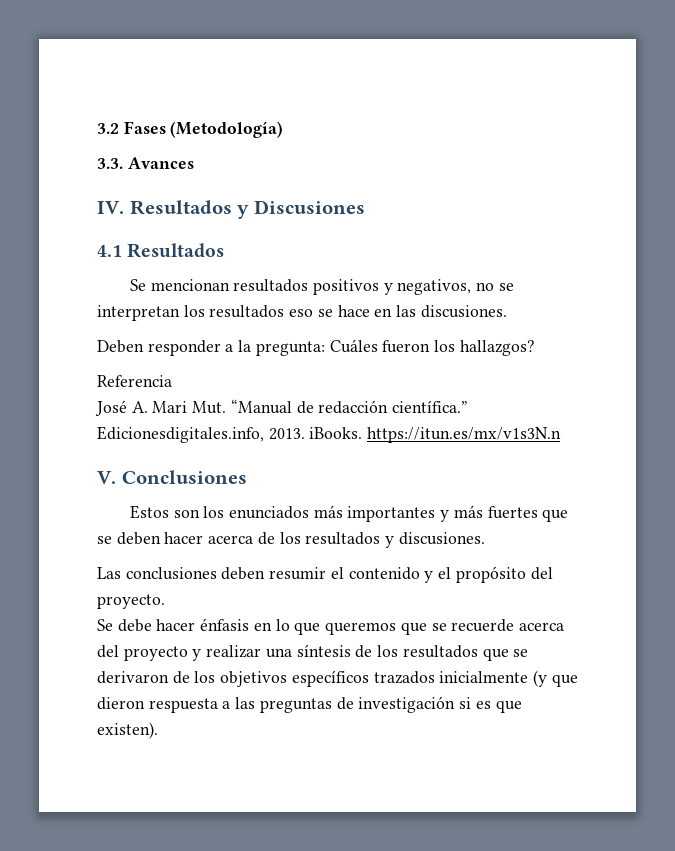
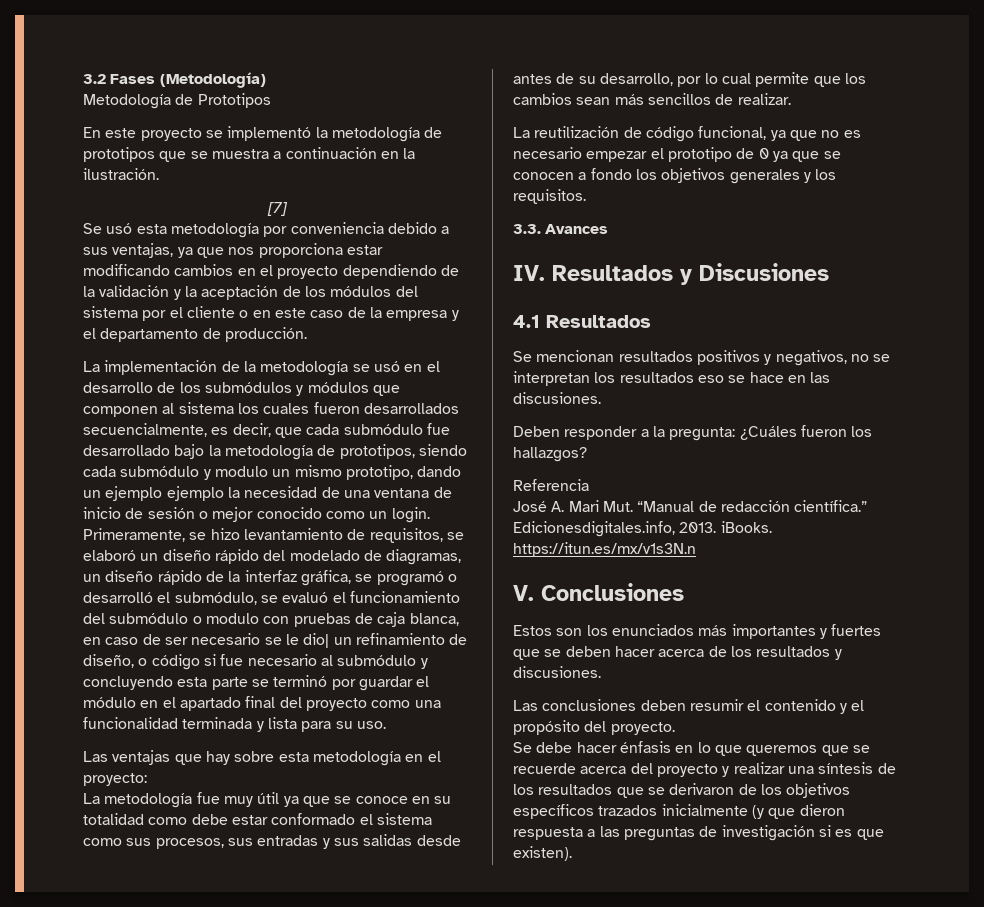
+ Metodología de Prototipos
+ En este proyecto se implementó la metodología de prototipos que se muestra a continuación en la ilustración.
+ [7]
+ Se usó esta metodología por conveniencia debido a sus ventajas, ya que nos proporciona estar modificando cambios en el proyecto dependiendo de la validación y la aceptación de los módulos del sistema por el cliente o en este caso de la empresa y el departamento de producción.
+ La implementación de la metodología se usó en el desarrollo de los submódulos y módulos que componen al sistema los cuales fueron desarrollados secuencialmente, es decir, que cada submódulo fue desarrollado bajo la metodología de prototipos, siendo cada submódulo y modulo un mismo prototipo, dando un ejemplo ejemplo la necesidad de una ventana de inicio de sesión o mejor conocido como un login. Primeramente, se hizo levantamiento de requisitos, se elaboró un diseño rápido del modelado de diagramas, un diseño rápido de la interfaz gráfica, se programó o desarrolló el submódulo, se evaluó el funcionamiento del submódulo o modulo con pruebas de caja blanca, en caso de ser necesario se le dio| un refinamiento de diseño, o código si fue necesario al submódulo y concluyendo esta parte se terminó por guardar el módulo en el apartado final del proyecto como una funcionalidad terminada y lista para su uso.
+ Las ventajas que hay sobre esta metodología en el proyecto:
+ La metodología fue muy útil ya que se conoce en su totalidad como debe estar conformado el sistema como sus procesos, sus entradas y sus salidas desde antes de su desarrollo, por lo cual permite que los cambios sean más sencillos de realizar.
+ La reutilización de código funcional, ya que no es necesario empezar el prototipo de 0 ya que se conocen a fondo los objetivos generales y los requisitos.
- Deben responder a la pregunta: Cuáles fueron los hallazgos?
+ Deben responder a la pregunta: ¿Cuáles fueron los hallazgos?
- Estos son los enunciados más importantes y más fuertes que se deben hacer acerca de los resultados y discusiones.
+ Estos son los enunciados más importantes y fuertes que se deben hacer acerca de los resultados y discusiones.

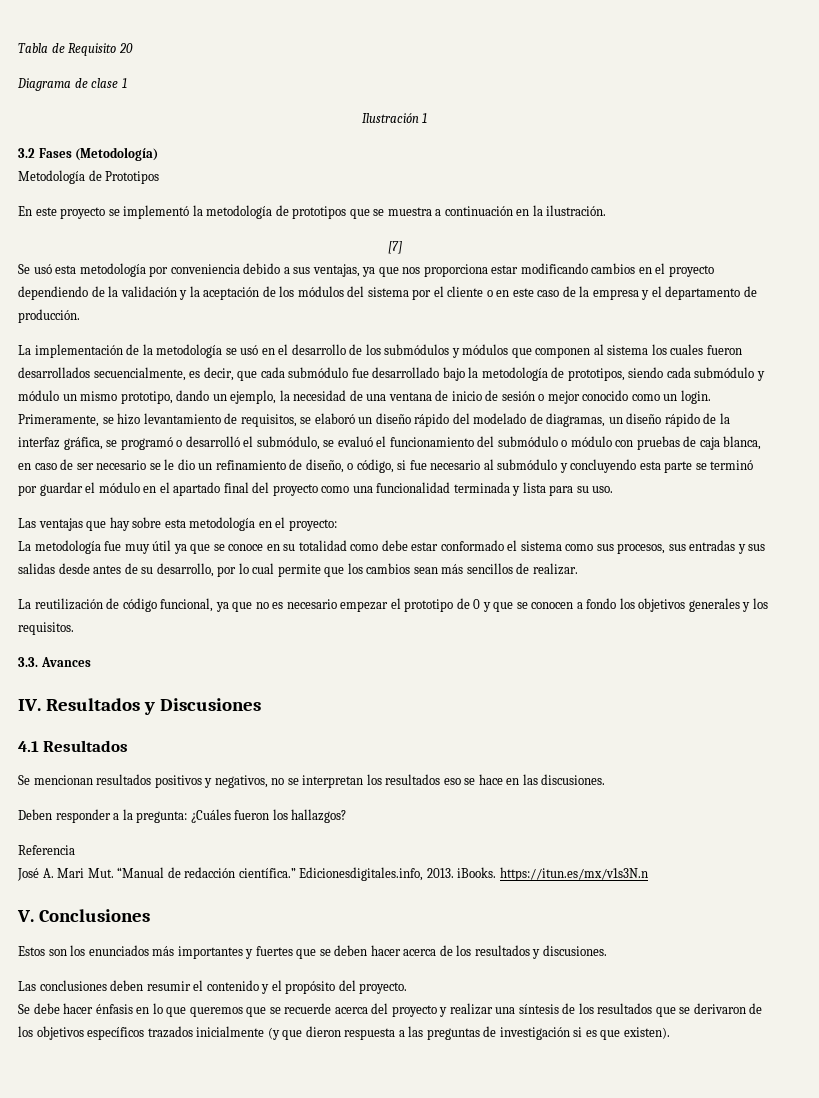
+ Tabla de Requisito 20
+ Diagrama de clase 1
+ Ilustración 1
- La implementación de la metodología se usó en el desarrollo de los submódulos y módulos que componen al sistema los cuales fueron desarrollados secuencialmente, es decir, que cada submódulo fue desarrollado bajo la metodología de prototipos, siendo cada submódulo y modulo un mismo prototipo, dando un ejemplo ejemplo la necesidad de una ventana de inicio de sesión o mejor conocido como un login.
+ La implementación de la metodología se usó en el desarrollo de los submódulos y módulos que componen al sistema los cuales fueron desarrollados secuencialmente, es decir, que cada submódulo fue desarrollado bajo la metodología de prototipos, siendo cada submódulo y módulo un mismo prototipo, dando un ejemplo, la necesidad de una ventana de inicio de sesión o mejor conocido como un login.
- Primeramente, se hizo levantamiento de requisitos, se elaboró un diseño rápido del modelado de diagramas, un diseño rápido de la interfaz gráfica, se programó o desarrolló el submódulo, se evaluó el funcionamiento del submódulo o modulo con pruebas de caja blanca, en caso de ser necesario se le dio| un refinamiento de diseño, o código si fue necesario al submódulo y concluyendo esta parte se terminó por guardar el módulo en el apartado final del proyecto como una funcionalidad terminada y lista para su uso.
+ Primeramente, se hizo levantamiento de requisitos, se elaboró un diseño rápido del modelado de diagramas, un diseño rápido de la interfaz gráfica, se programó o desarrolló el submódulo, se evaluó el funcionamiento del submódulo o módulo con pruebas de caja blanca, en caso de ser necesario se le dio un refinamiento de diseño, o código, si fue necesario al submódulo y concluyendo esta parte se terminó por guardar el módulo en el apartado final del proyecto como una funcionalidad terminada y lista para su uso.
- La reutilización de código funcional, ya que no es necesario empezar el prototipo de 0 ya que se conocen a fondo los objetivos generales y los requisitos.
+ La reutilización de código funcional, ya que no es necesario empezar el prototipo de 0 y que se conocen a fondo los objetivos generales y los requisitos.

